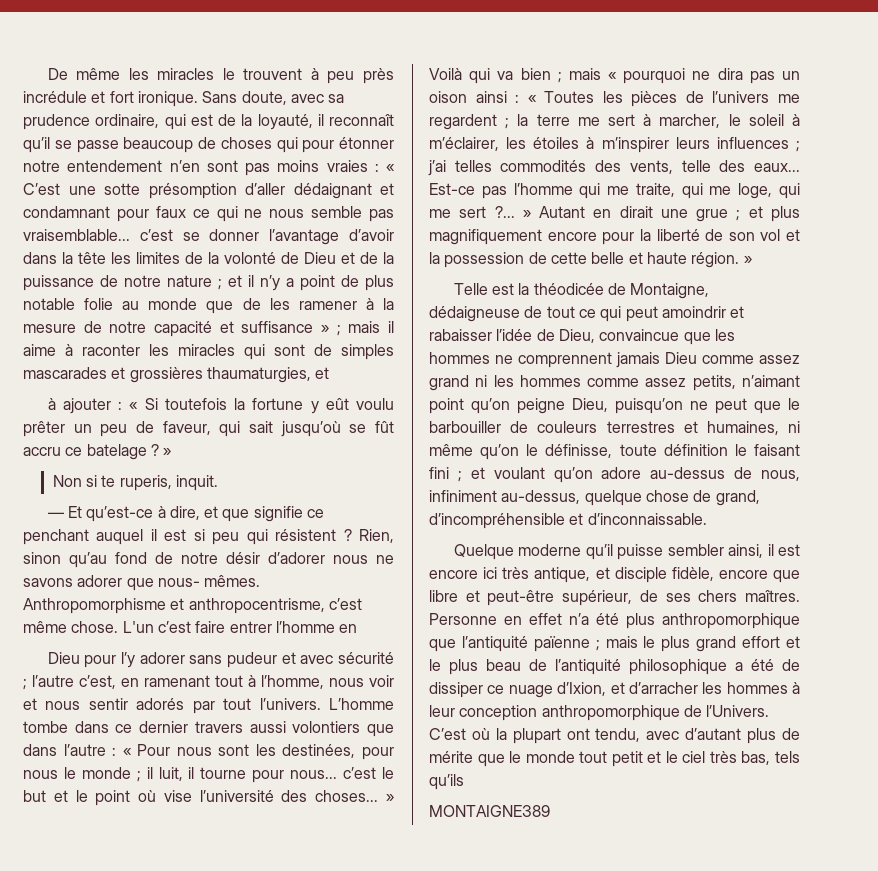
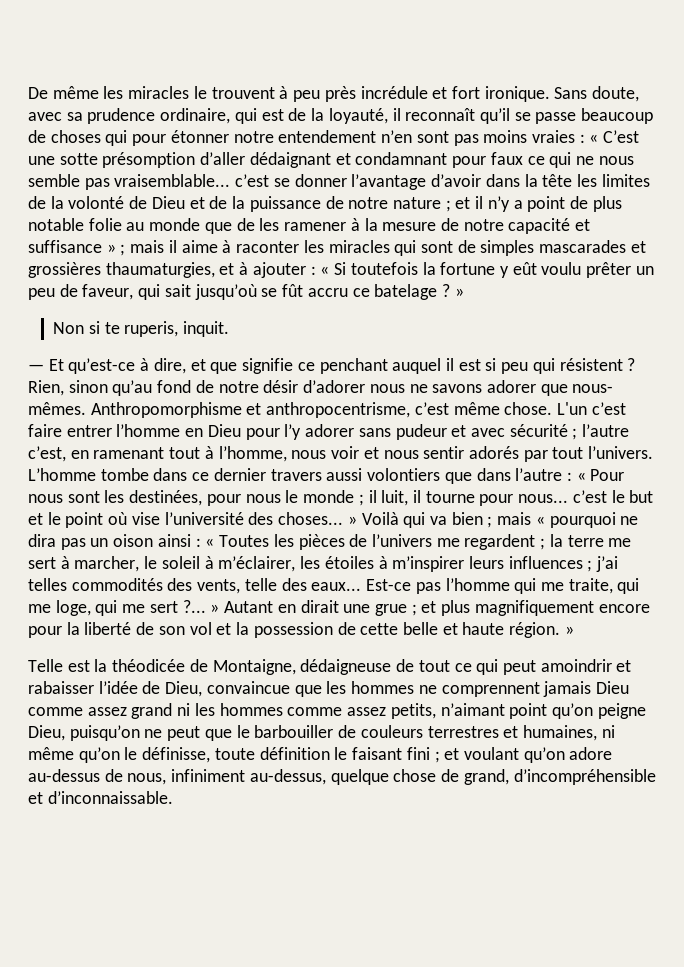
- mais il aime à raconter les miracles qui sont de simples mascarades et grossières thaumaturgies, et
- à ajouter :
+ mais il aime à raconter les miracles qui sont de simples mascarades et grossières thaumaturgies, et à ajouter :
- L'un c’est faire entrer l’homme en
- Dieu pour l’y adorer sans pudeur et avec sécurité ; l’autre c’est, en ramenant tout à l’homme, nous voir et nous sentir adorés par tout l’univers.
+ L'un c’est faire entrer l’homme en Dieu pour l’y adorer sans pudeur et avec sécurité ; l’autre c’est, en ramenant tout à l’homme, nous voir et nous sentir adorés par tout l’univers.
- Quelque moderne qu’il puisse sembler ainsi, il est encore ici très antique, et disciple fidèle, encore que libre et peut-être supérieur, de ses chers maîtres. Personne en effet n’a été plus anthropomorphique que l’antiquité païenne ; mais le plus grand effort et le plus beau de l’antiquité philosophique a été de dissiper ce nuage d’Ixion, et d’arracher les hommes à leur conception anthropomorphique de l’Univers. C’est où la plupart ont tendu, avec d’autant plus de mérite que le monde tout petit et le ciel très bas, tels qu’ils
- MONTAIGNE389

